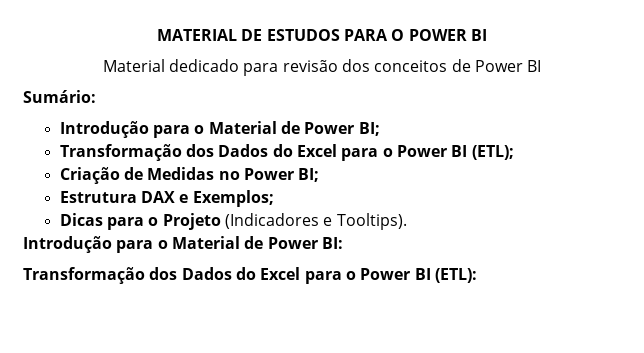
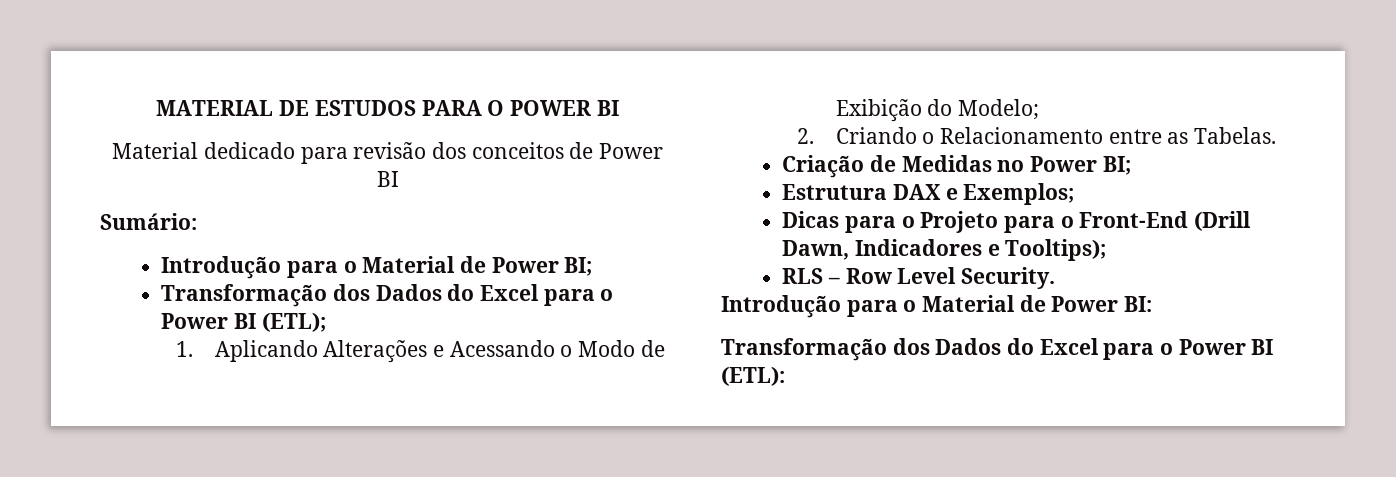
+ 1. Aplicando Alterações e Acessando o Modo de Exibição do Modelo;
+ 2. Criando o Relacionamento entre as Tabelas.
- Dicas para o Projeto (Indicadores e Tooltips).
+ Dicas para o Projeto para o Front-End (Drill Dawn, Indicadores e Tooltips);
+ RLS – Row Level Security.

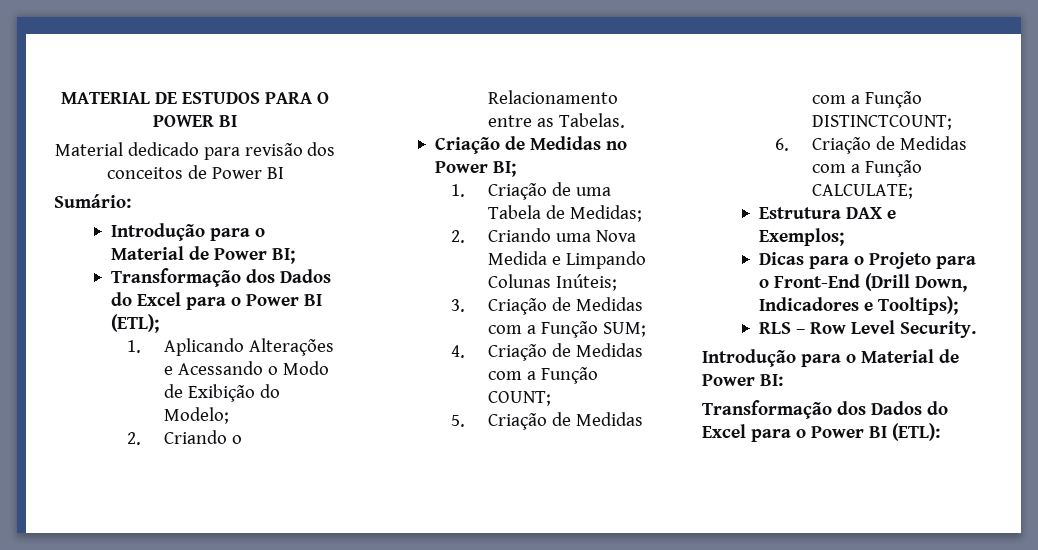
+ 1. Criação de uma Tabela de Medidas;
+ 2. Criando uma Nova Medida e Limpando Colunas Inúteis;
+ 3. Criação de Medidas com a Função SUM;
+ 4. Criação de Medidas com a Função COUNT;
+ 5. Criação de Medidas com a Função DISTINCTCOUNT;
+ 6. Criação de Medidas com a Função CALCULATE;
- Dicas para o Projeto para o Front-End (Drill Dawn, Indicadores e Tooltips);
+ Dicas para o Projeto para o Front-End (Drill Down, Indicadores e Tooltips);

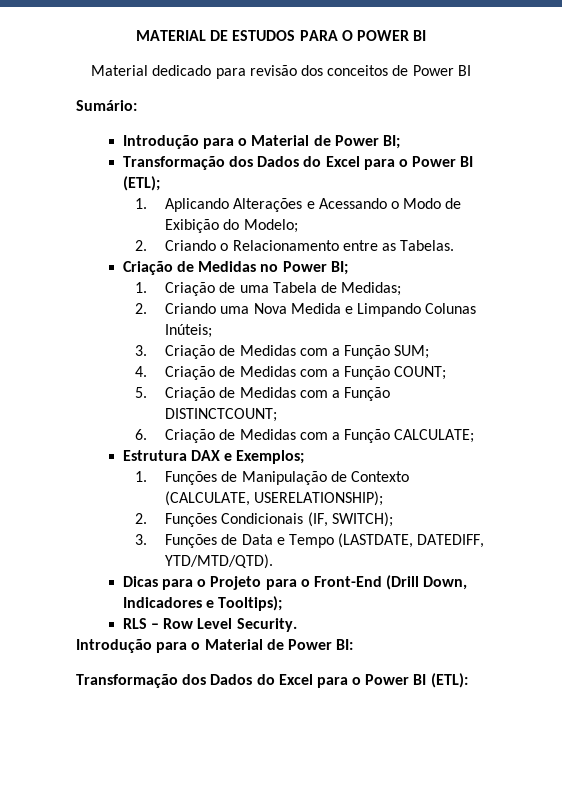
+ 1. Funções de Manipulação de Contexto (CALCULATE, USERELATIONSHIP);
+ 2. Funções Condicionais (IF, SWITCH);
+ 3. Funções de Data e Tempo (LASTDATE, DATEDIFF, YTD/MTD/QTD).

